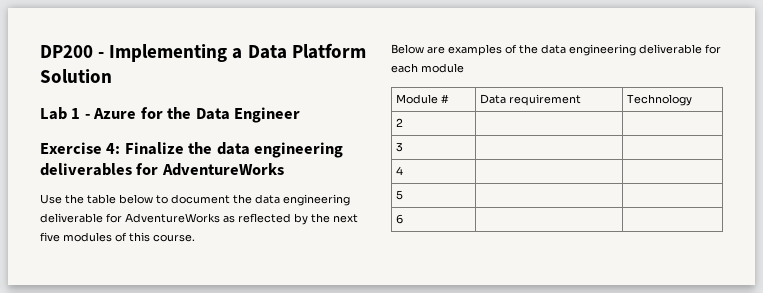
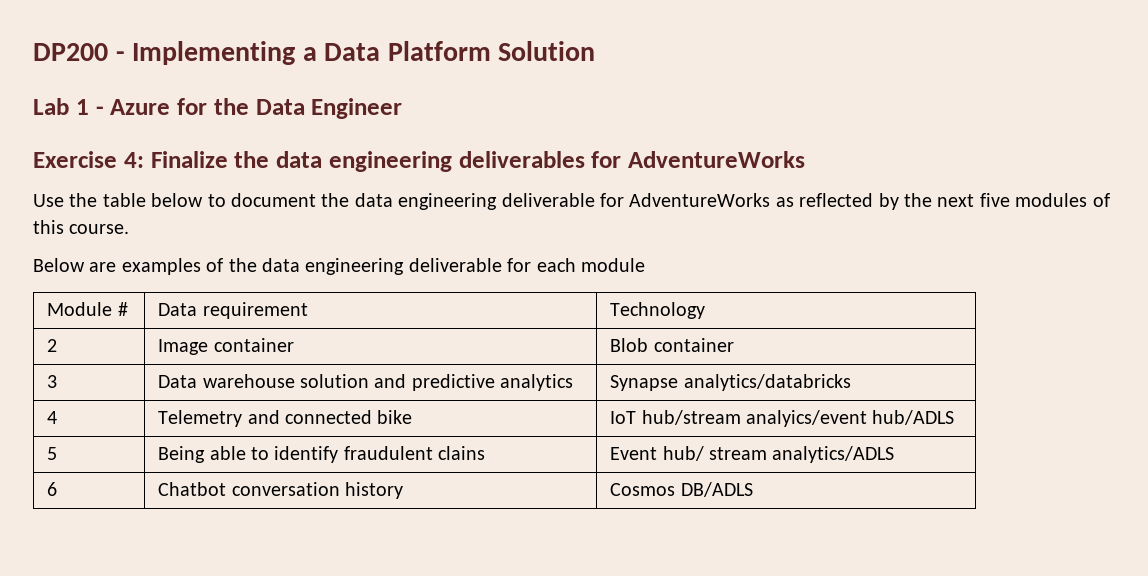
- 2 | |
- 3 | |
- 4 | |
- 5 | |
- 6 | |
+ 2 | Image container | Blob container
+ 3 | Data warehouse solution and predictive analytics | Synapse analytics/databricks
+ 4 | Telemetry and connected bike | IoT hub/stream analyics/event hub/ADLS
+ 5 | Being able to identify fraudulent clains | Event hub/ stream analytics/ADLS
+ 6 | Chatbot conversation history | Cosmos DB/ADLS

